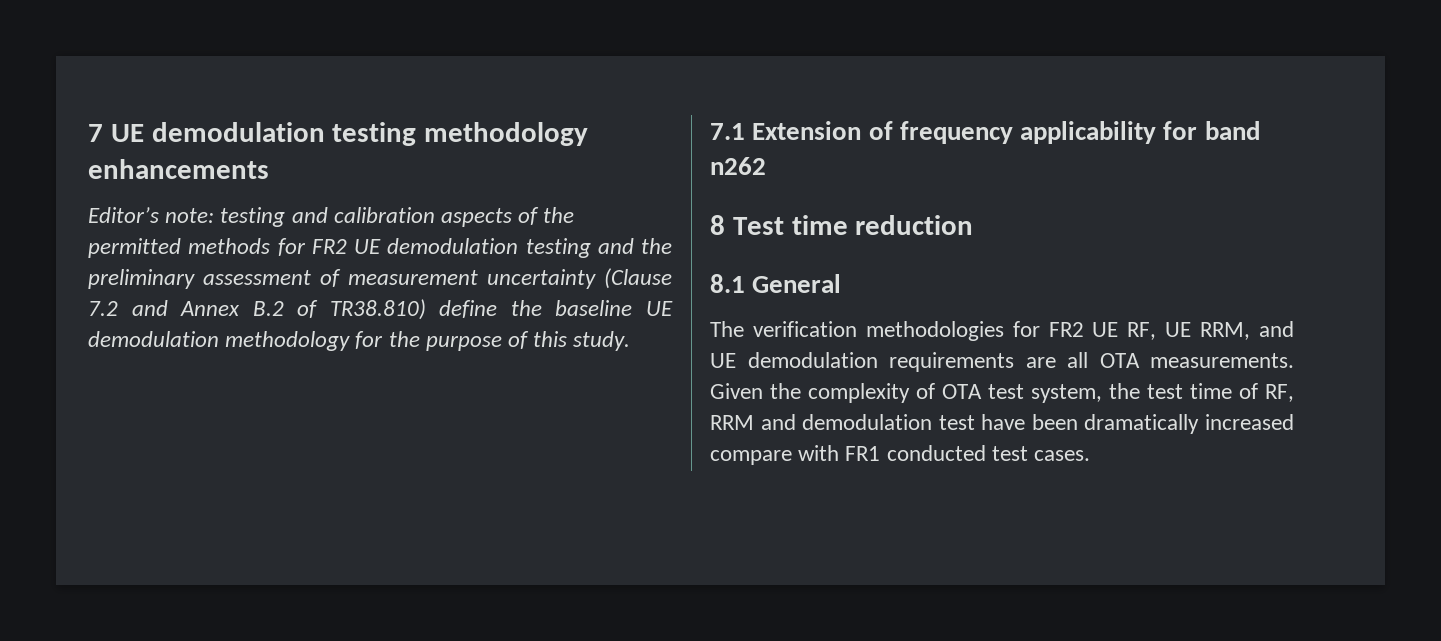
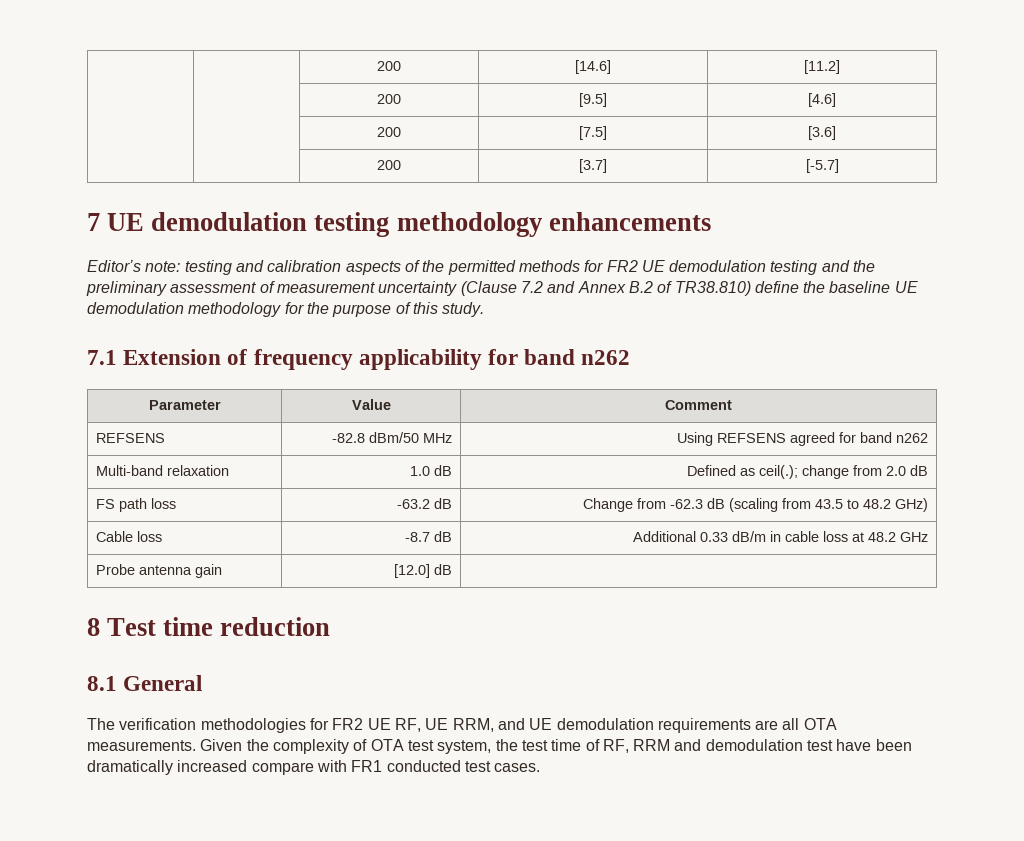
+ | | 200 | [14.6] | [11.2]
+ | | 200 | [9.5] | [4.6]
+ | | 200 | [7.5] | [3.6]
+ | | 200 | [3.7] | [-5.7]
+ Parameter | Value | Comment
+ REFSENS | -82.8 dBm/50 MHz | Using REFSENS agreed for band n262
+ Multi-band relaxation | 1.0 dB | Defined as ceil(.); change from 2.0 dB
+ FS path loss | -63.2 dB | Change from -62.3 dB (scaling from 43.5 to 48.2 GHz)
+ Cable loss | -8.7 dB | Additional 0.33 dB/m in cable loss at 48.2 GHz
+ Probe antenna gain | [12.0] dB |

